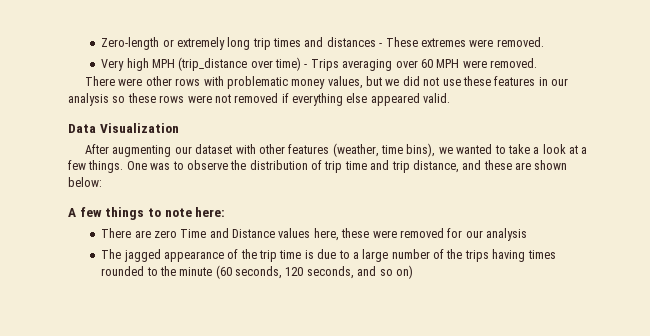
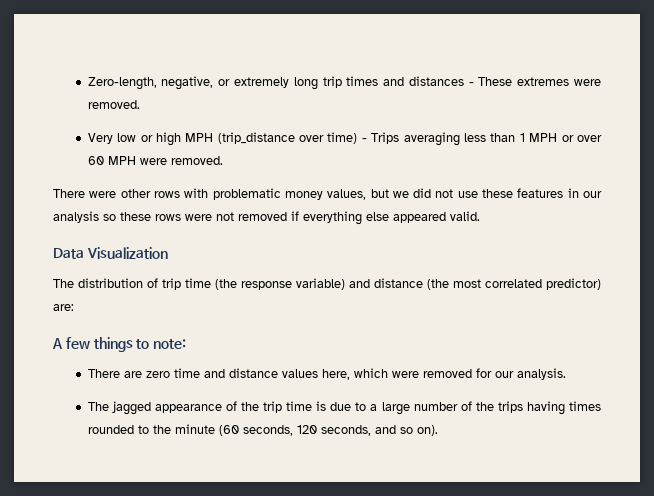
- Zero-length or extremely long trip times and distances - These extremes were removed.
+ Zero-length, negative, or extremely long trip times and distances - These extremes were removed.
- Very high MPH (trip_distance over time) - Trips averaging over 60 MPH were removed.
+ Very low or high MPH (trip_distance over time) - Trips averaging less than 1 MPH or over 60 MPH were removed.
- After augmenting our dataset with other features (weather, time bins), we wanted to take a look at a few things. One was to observe the distribution of trip time and trip distance, and these are shown below:
+ The distribution of trip time (the response variable) and distance (the most correlated predictor) are:
- A few things to note here:
+ A few things to note:
- There are zero Time and Distance values here, these were removed for our analysis
+ There are zero time and distance values here, which were removed for our analysis.
- The jagged appearance of the trip time is due to a large number of the trips having times rounded to the minute (60 seconds, 120 seconds, and so on)
+ The jagged appearance of the trip time is due to a large number of the trips having times rounded to the minute (60 seconds, 120 seconds, and so on).

